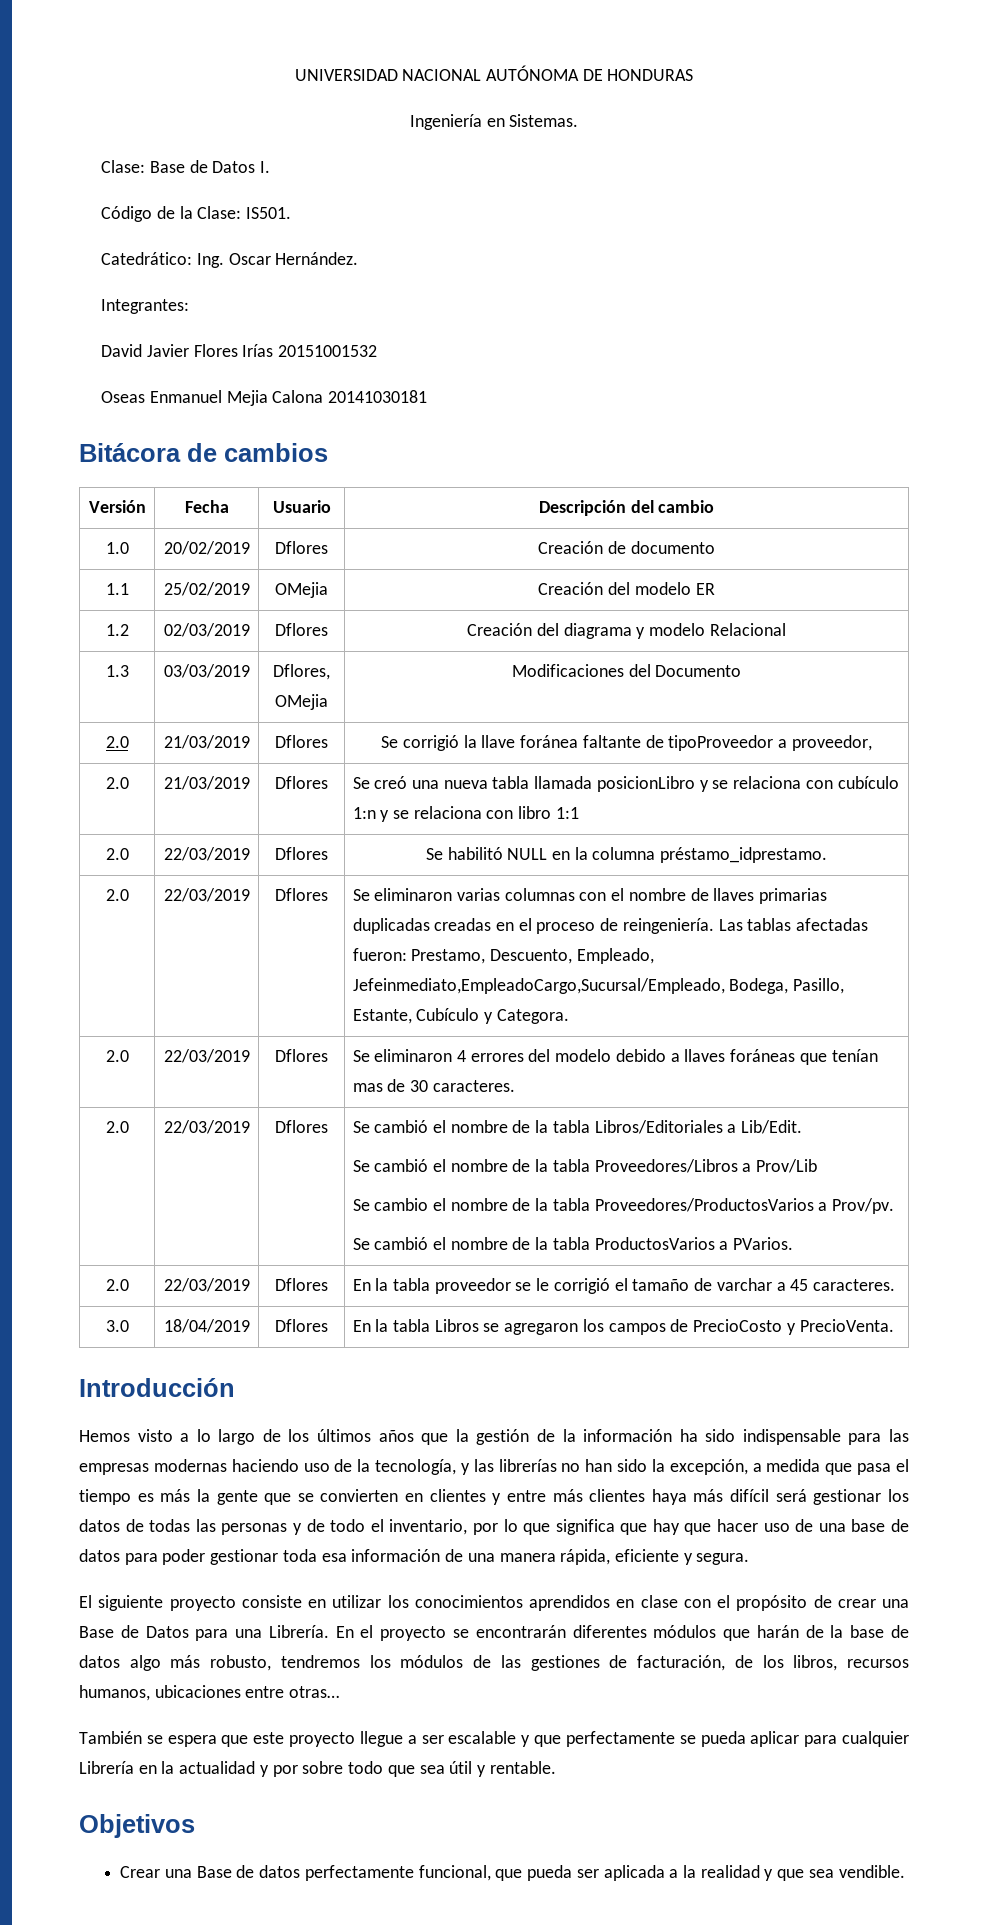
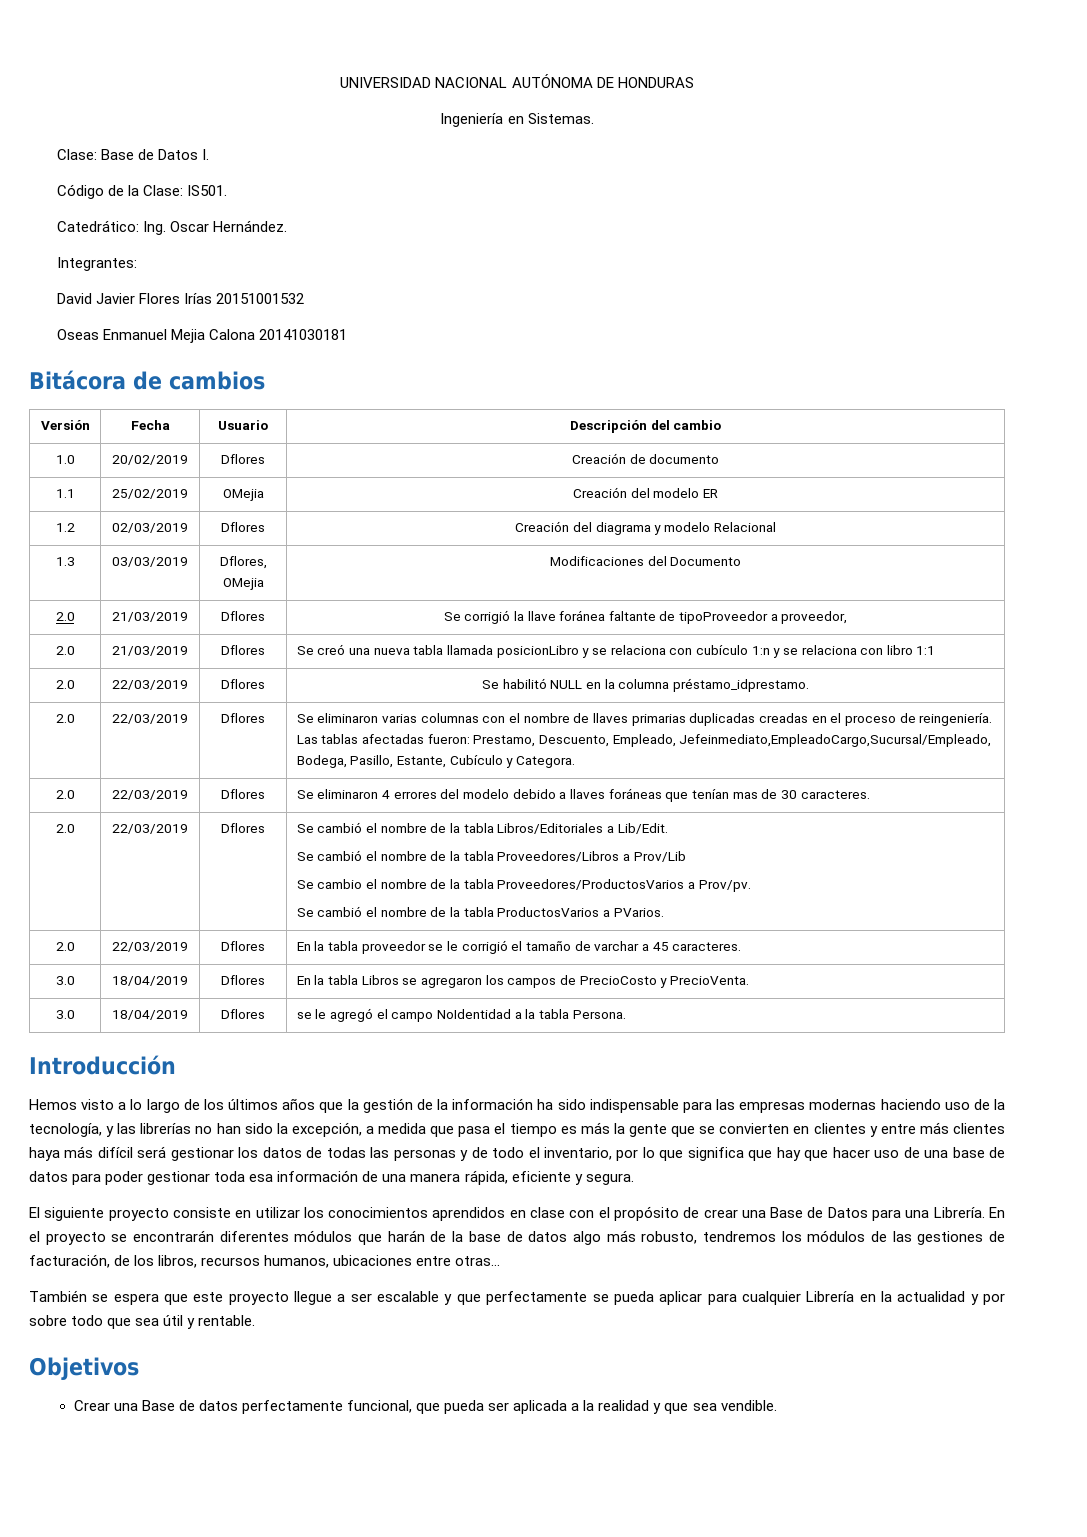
+ 3.0 | 18/04/2019 | Dflores | se le agregó el campo NoIdentidad a la tabla Persona.

